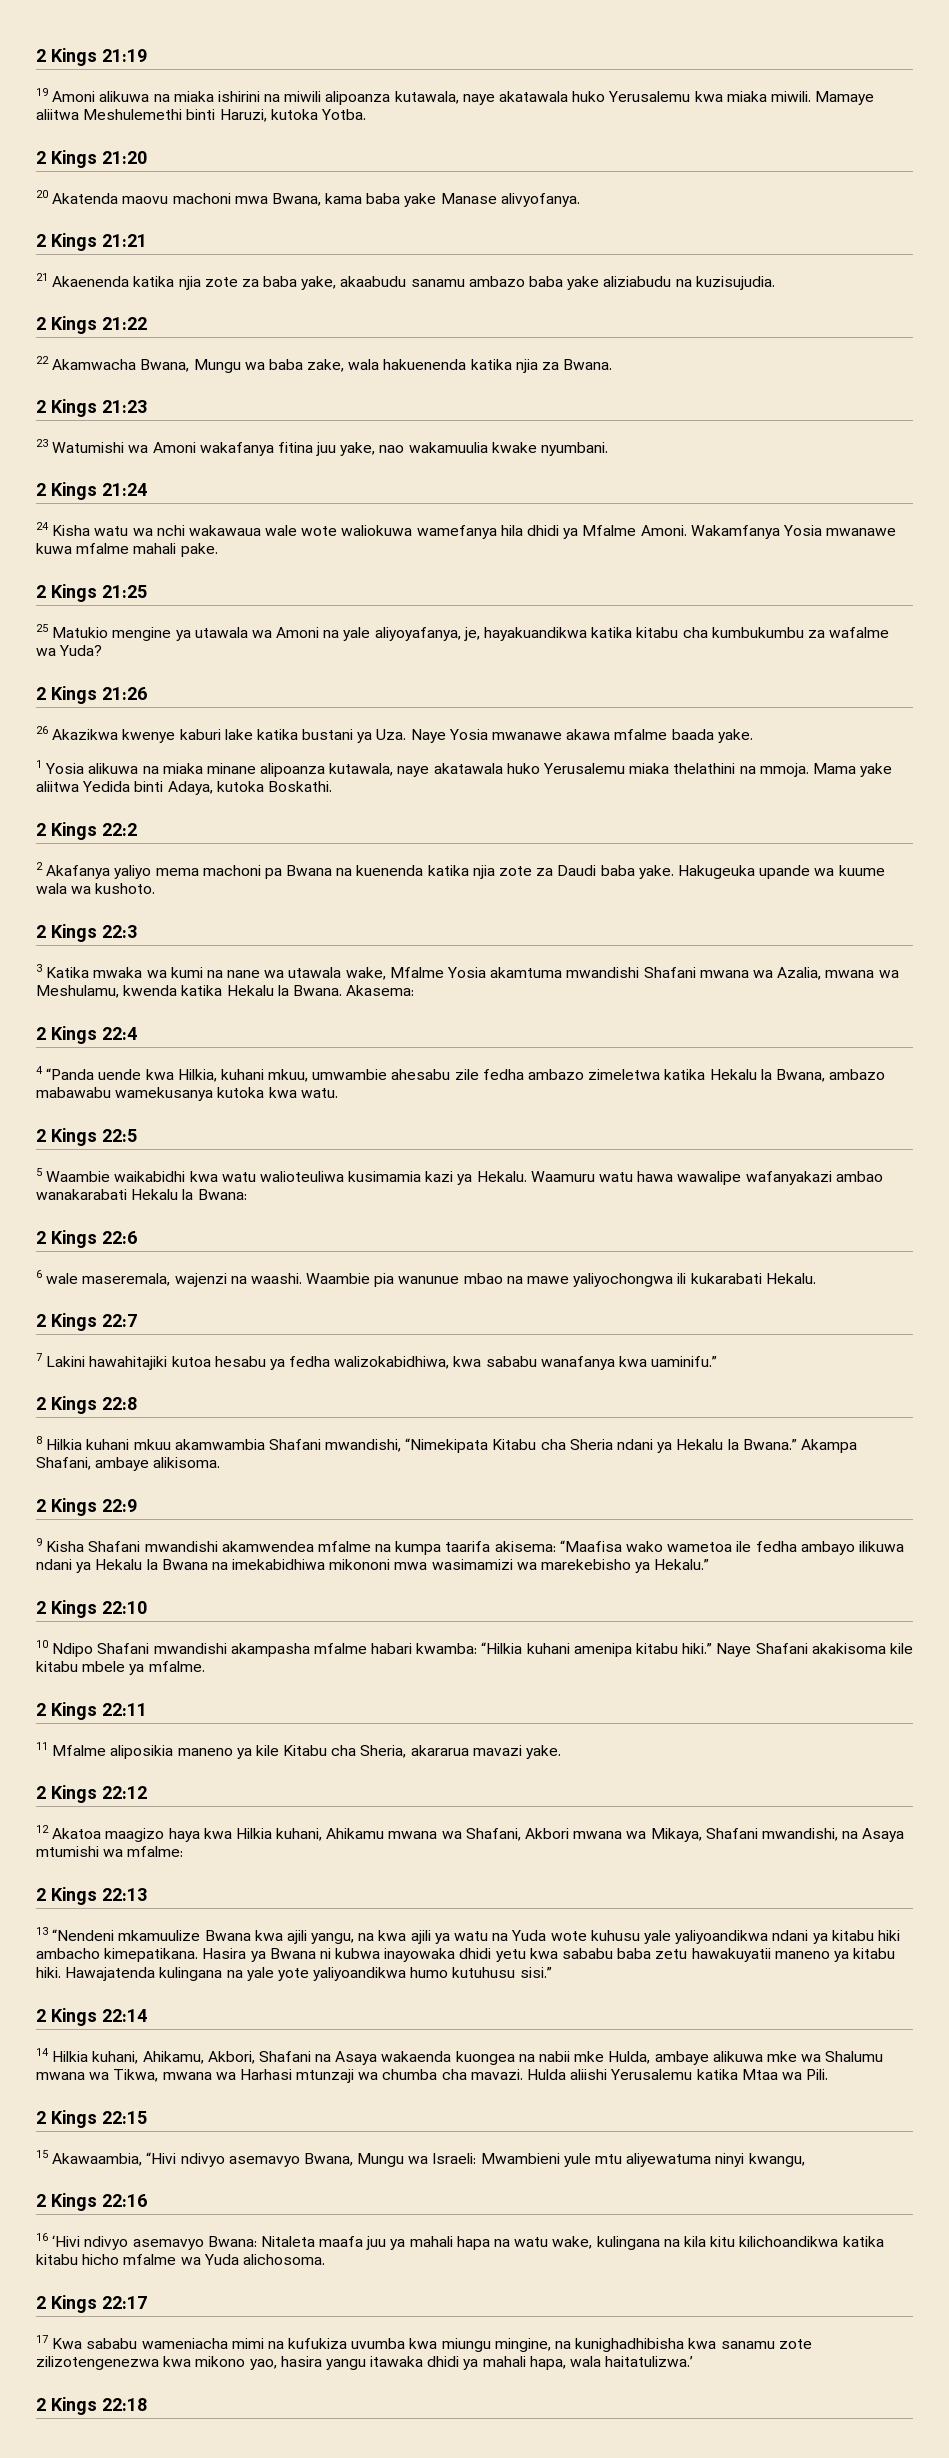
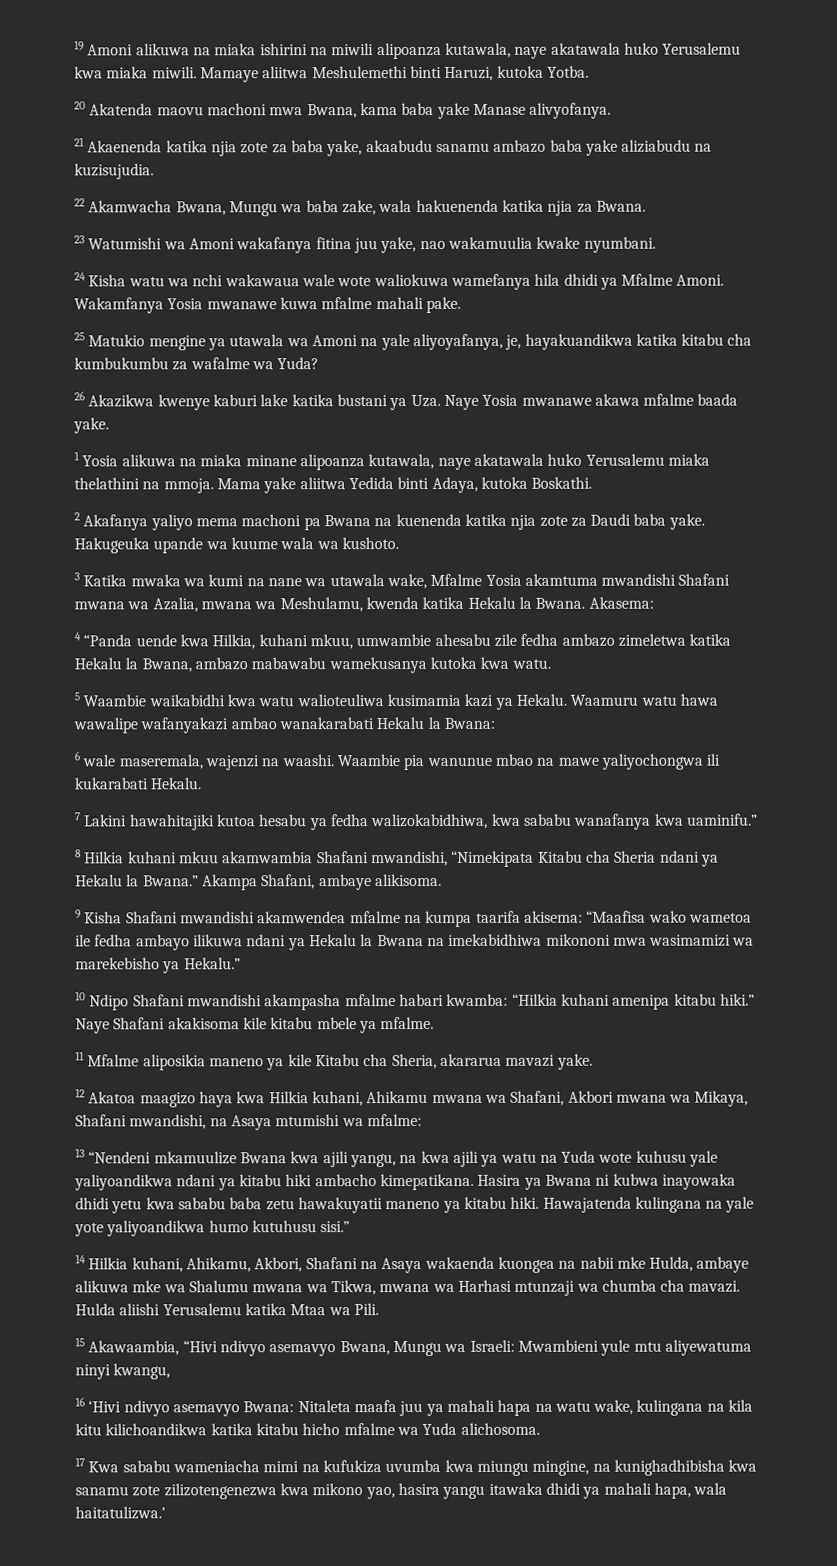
- 2 Kings 21:19
- 2 Kings 21:20
- 2 Kings 21:21
- 2 Kings 21:22
- 2 Kings 21:23
- 2 Kings 21:24
- 2 Kings 21:25
- 2 Kings 21:26
- 2 Kings 22:2
- 2 Kings 22:3
- 2 Kings 22:4
- 2 Kings 22:5
- 2 Kings 22:6
- 2 Kings 22:7
- 2 Kings 22:8
- 2 Kings 22:9
- 2 Kings 22:10
- 2 Kings 22:11
- 2 Kings 22:12
- 2 Kings 22:13
- 2 Kings 22:14
- 2 Kings 22:15
- 2 Kings 22:16
- 2 Kings 22:17
- 2 Kings 22:18

